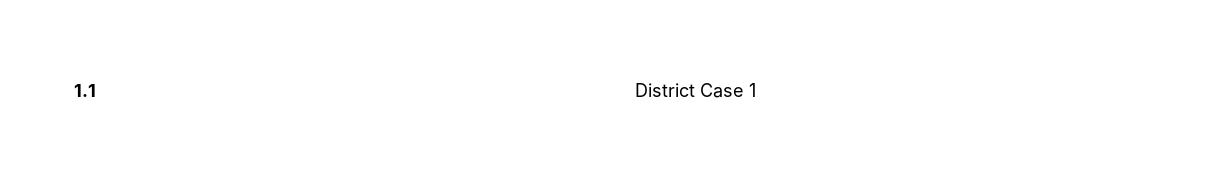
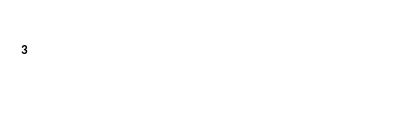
- 1.1
- District Case 1
+ 3

